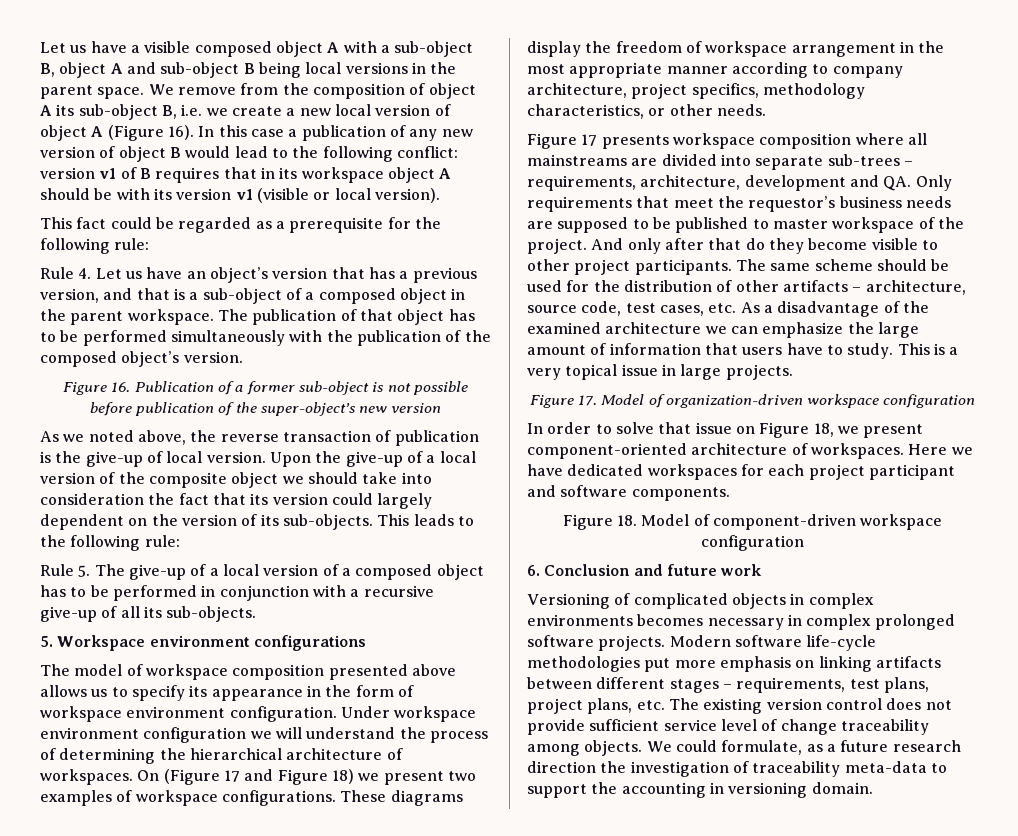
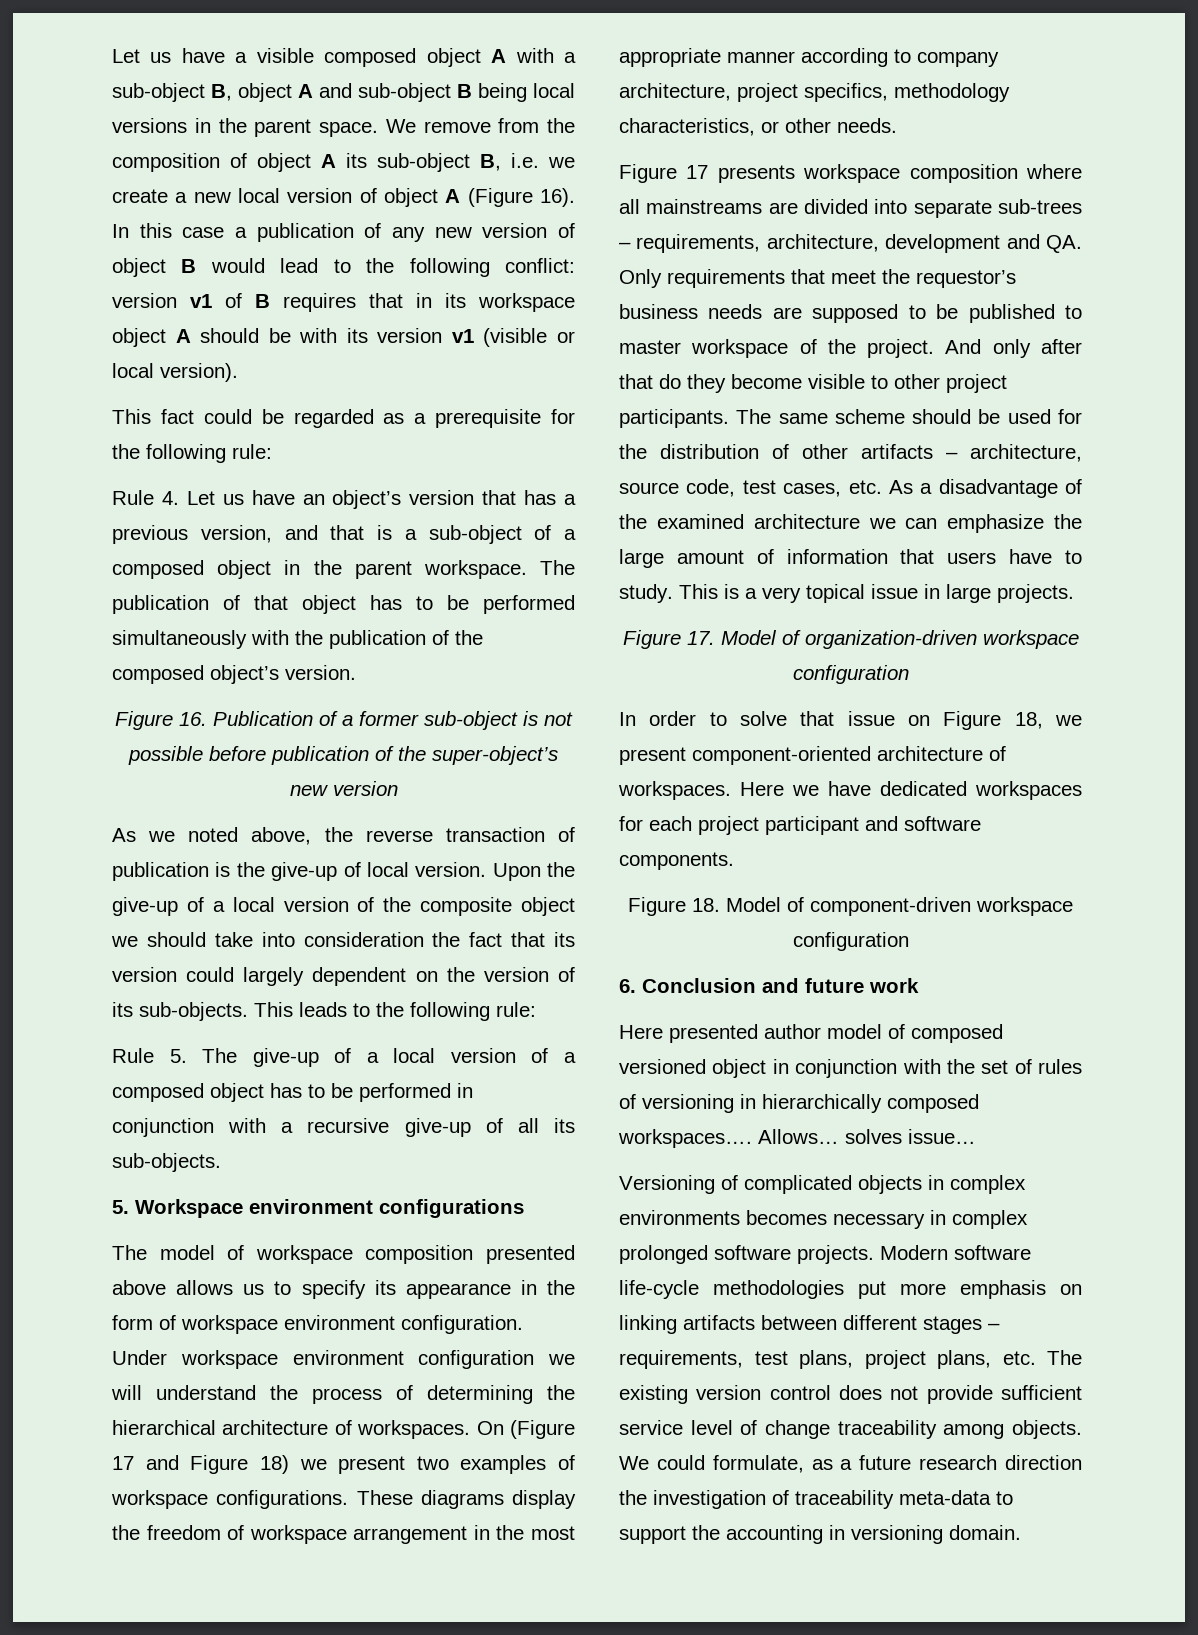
+ Here presented author model of composed versioned object in conjunction with the set of rules of versioning in hierarchically composed workspaces…. Allows… solves issue…

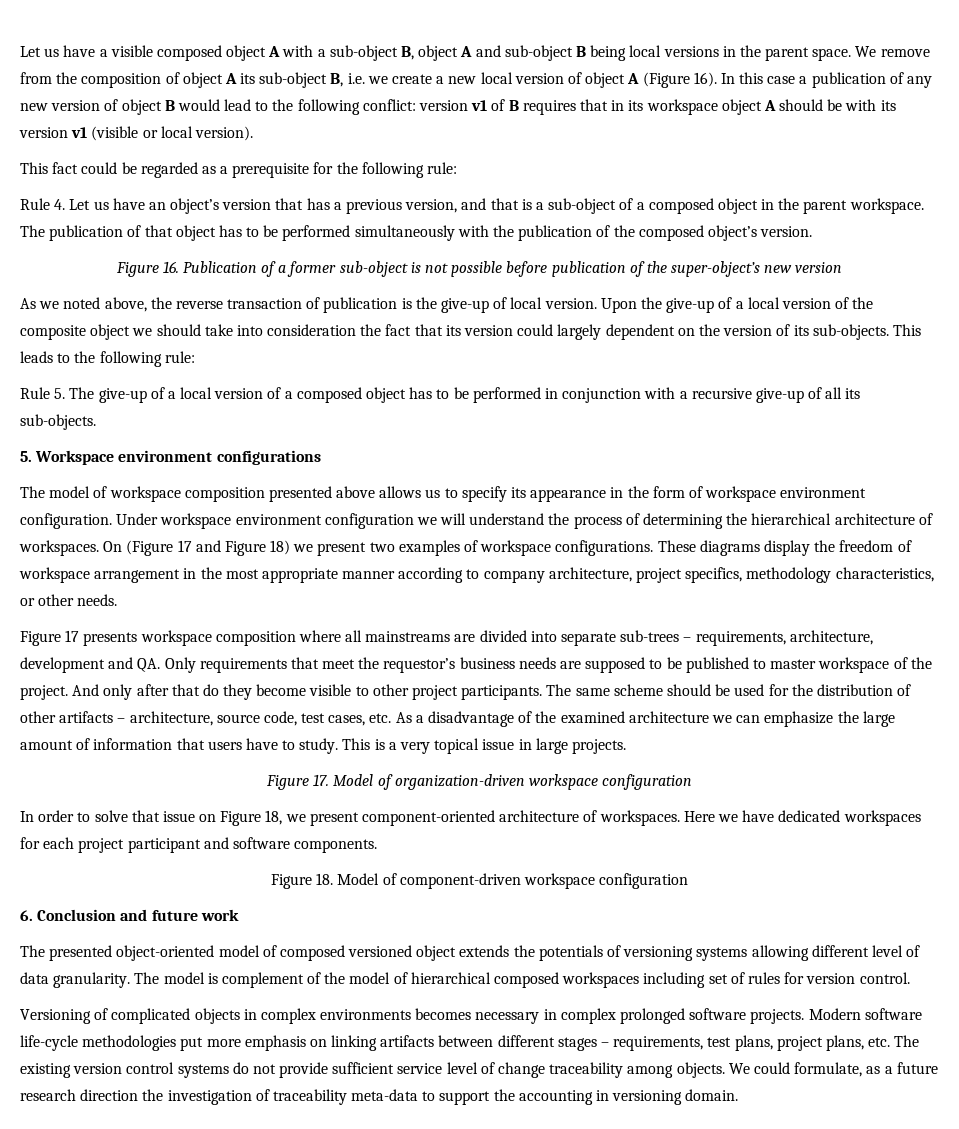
- Here presented author model of composed versioned object in conjunction with the set of rules of versioning in hierarchically composed workspaces…. Allows… solves issue…
+ The presented object-oriented model of composed versioned object extends the potentials of versioning systems allowing different level of data granularity. The model is complement of the model of hierarchical composed workspaces including set of rules for version control.
- Modern software life-cycle methodologies put more emphasis on linking artifacts between different stages – requirements, test plans, project plans, etc. The existing version control does not provide sufficient service level of change traceability among objects.
+ Modern software life-cycle methodologies put more emphasis on linking artifacts between different stages – requirements, test plans, project plans, etc. The existing version control systems do not provide sufficient service level of change traceability among objects.

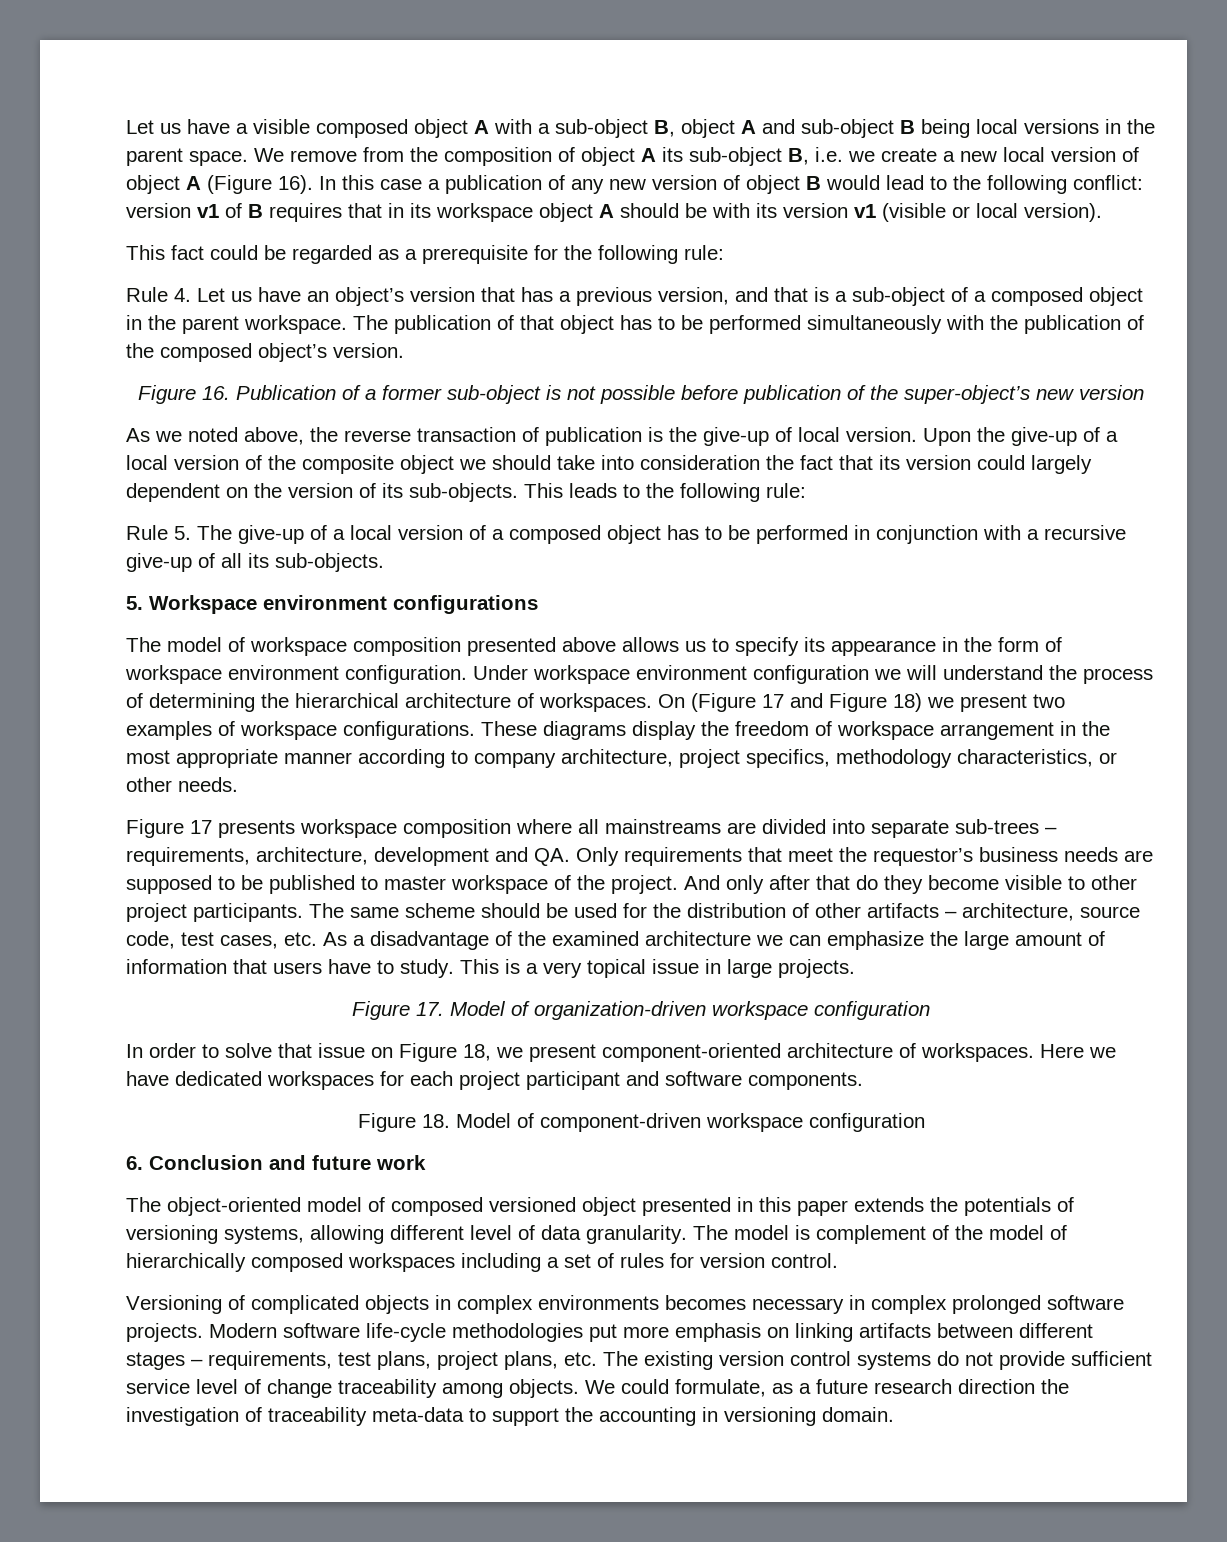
- The presented object-oriented model of composed versioned object extends the potentials of versioning systems allowing different level of data granularity.
+ The object-oriented model of composed versioned object presented in this paper extends the potentials of versioning systems, allowing different level of data granularity.
- The model is complement of the model of hierarchical composed workspaces including set of rules for version control.
+ The model is complement of the model of hierarchically composed workspaces including a set of rules for version control.

